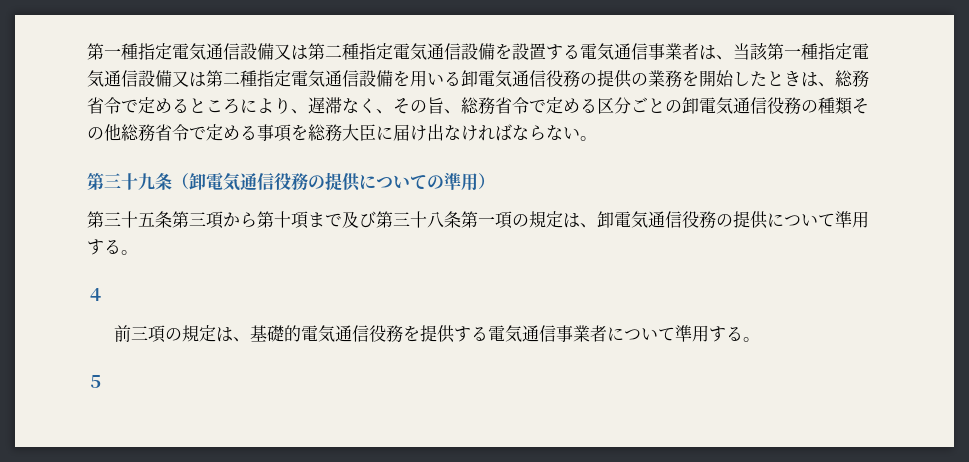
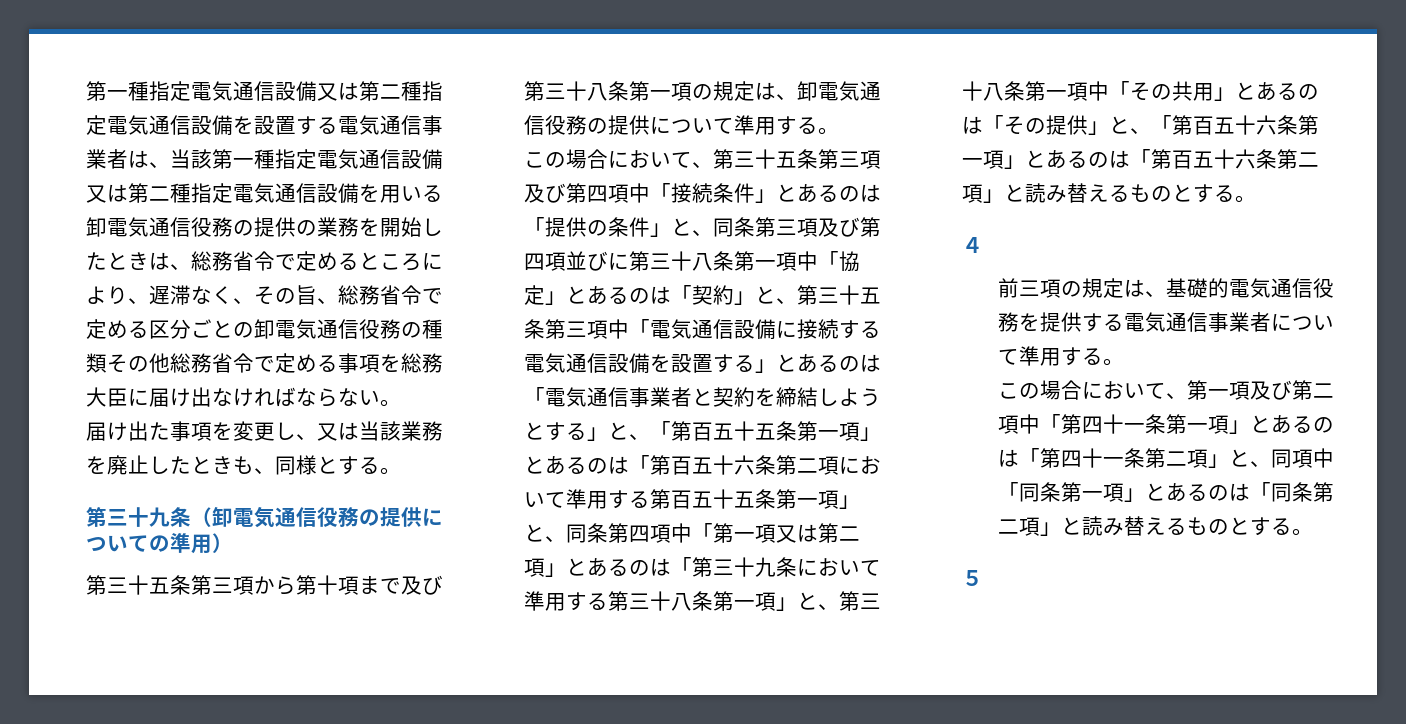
+ 届け出た事項を変更し、又は当該業務を廃止したときも、同様とする。
+ この場合において、第三十五条第三項及び第四項中「接続条件」とあるのは「提供の条件」と、同条第三項及び第四項並びに第三十八条第一項中「協定」とあるのは「契約」と、第三十五条第三項中「電気通信設備に接続する電気通信設備を設置する」とあるのは「電気通信事業者と契約を締結しようとする」と、「第百五十五条第一項」とあるのは「第百五十六条第二項において準用する第百五十五条第一項」と、同条第四項中「第一項又は第二項」とあるのは「第三十九条において準用する第三十八条第一項」と、第三十八条第一項中「その共用」とあるのは「その提供」と、「第百五十六条第一項」とあるのは「第百五十六条第二項」と読み替えるものとする。
+ この場合において、第一項及び第二項中「第四十一条第一項」とあるのは「第四十一条第二項」と、同項中「同条第一項」とあるのは「同条第二項」と読み替えるものとする。

